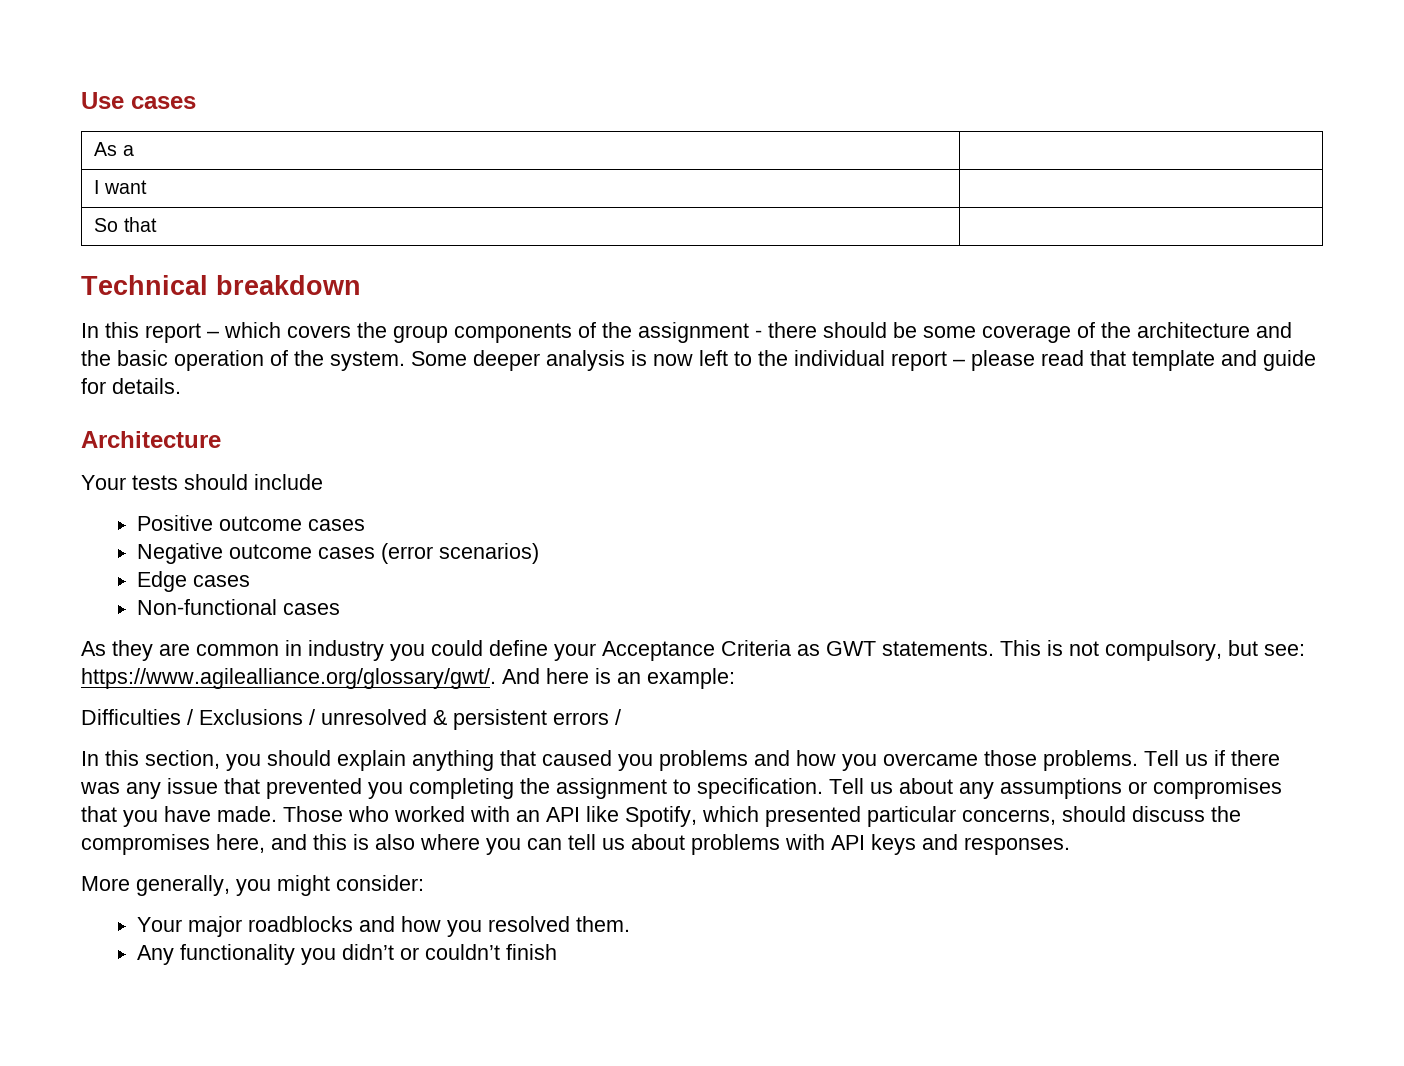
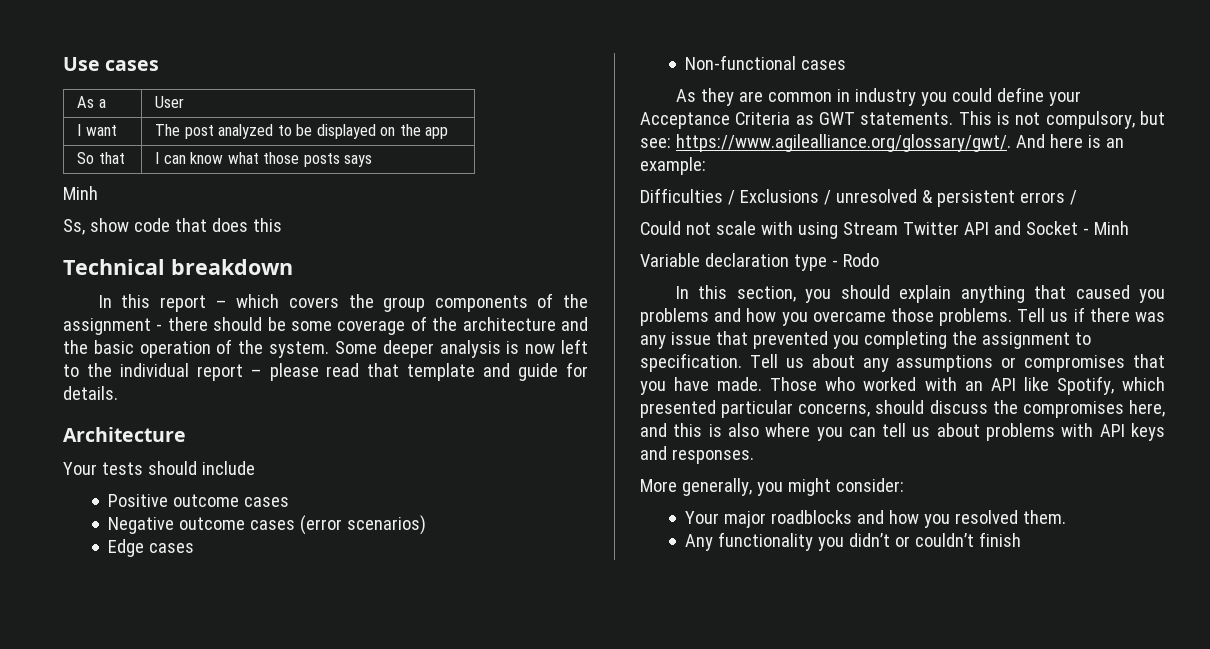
- As a |
+ As a | User
- I want |
- So that |
+ I want | The post analyzed to be displayed on the app
+ So that | I can know what those posts says
+ Minh
+ Ss, show code that does this
+ Could not scale with using Stream Twitter API and Socket - Minh
+ Variable declaration type - Rodo

